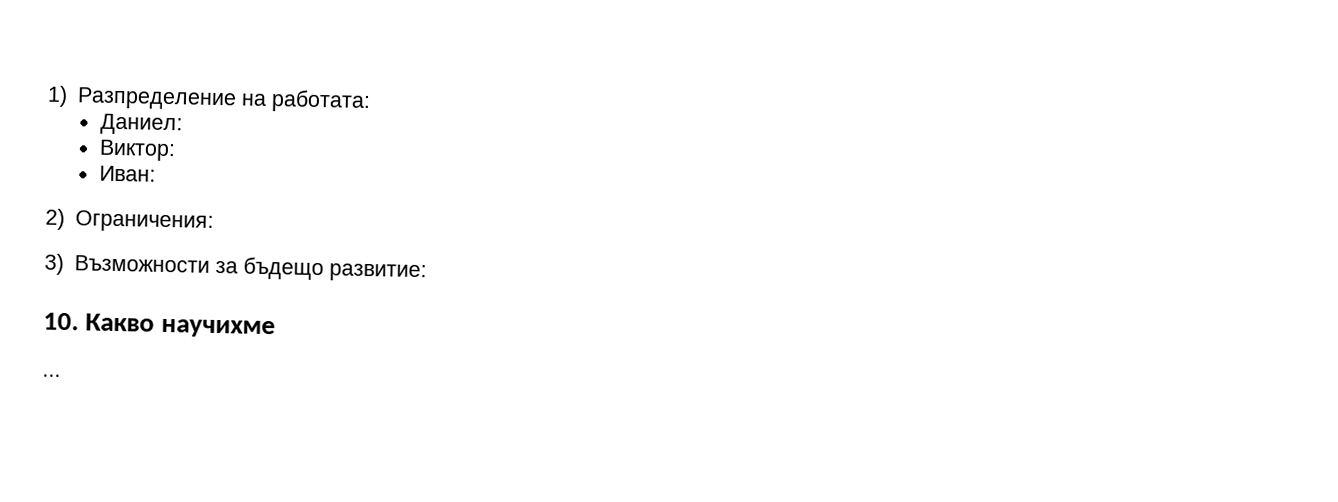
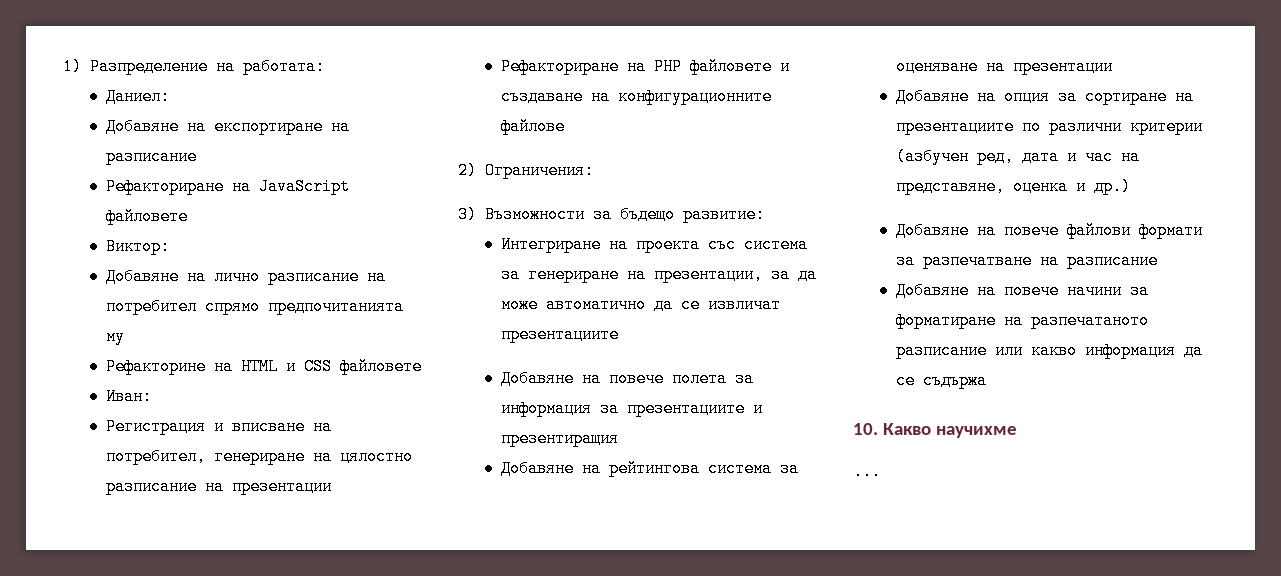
+ Добавяне на експортиране на разписание
+ Рефакториране на JavaScript файловете
  Виктор:
+ Добавяне на лично разписание на потребител спрямо предпочитанията му
+ Рефакторине на HTML и CSS файловете
  Иван:
+ Регистрация и вписване на потребител, генериране на цялостно разписание на презентации
+ Рефакториране на PHP файловете и създаване на конфигурационните файлове
+ Интегриране на проекта със система за генериране на презентации, за да може автоматично да се извличат презентациите
+ Добавяне на повече полета за информация за презентациите и презентиращия
+ Добавяне на рейтингова система за оценяване на презентации
+ Добавяне на опция за сортиране на презентациите по различни критерии (азбучен ред, дата и час на представяне, оценка и др.)
+ Добавяне на повече файлови формати за разпечатване на разписание
+ Добавяне на повече начини за форматиране на разпечатаното разписание или какво информация да се съдържа

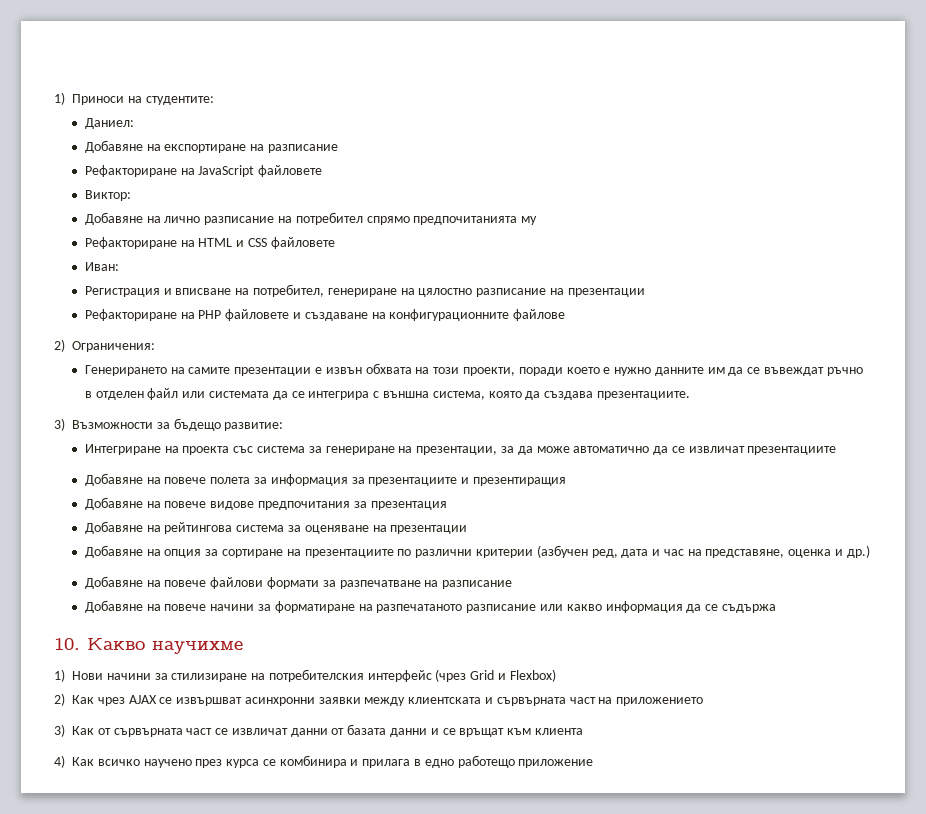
- 1) Разпределение на работата:
+ 1) Приноси на студентите:
- Рефакторине на HTML и CSS файловете
+ Рефакториране на HTML и CSS файловете
+ Генерирането на самите презентации е извън обхвата на този проекти, поради което е нужно данните им да се въвеждат ръчно в отделен файл или системата да се интегрира с външна система, която да създава презентациите.
+ Добавяне на повече видове предпочитания за презентация
- ...
+ 1) Нови начини за стилизиране на потребителския интерфейс (чрез Grid и Flexbox)
+ 2) Как чрез AJAX се извършват асинхронни заявки между клиентската и сървърната част на приложението
+ 3) Как от сървърната част се извличат данни от базата данни и се връщат към клиента
+ 4) Как всичко научено през курса се комбинира и прилага в едно работещо приложение

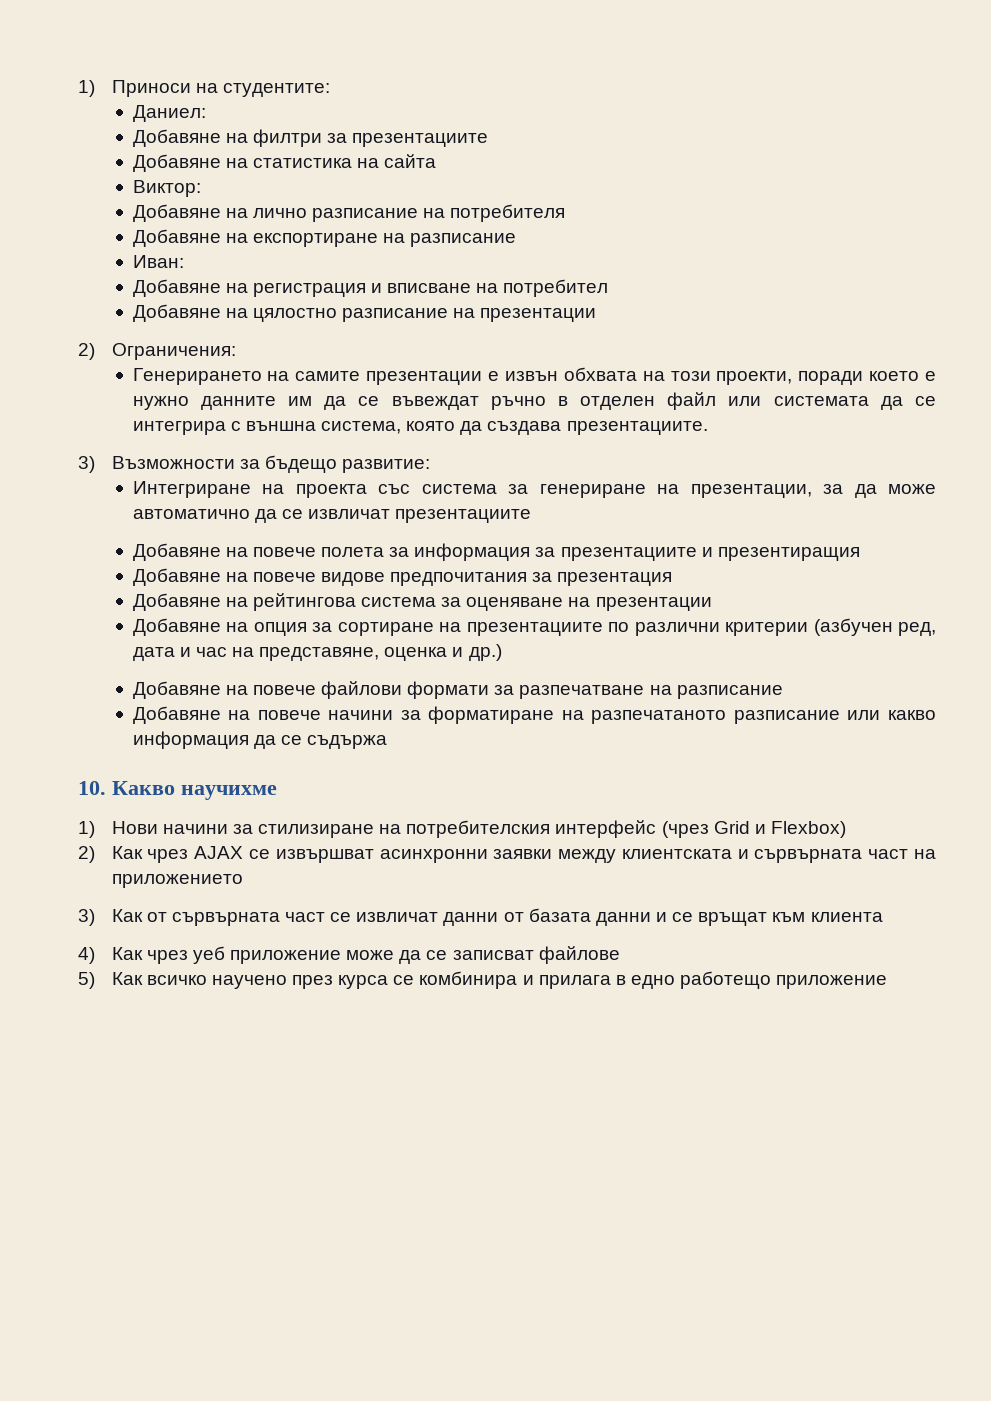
- Добавяне на експортиране на разписание
- Рефакториране на JavaScript файловете
+ Добавяне на филтри за презентациите
+ Добавяне на статистика на сайта
- Добавяне на лично разписание на потребител спрямо предпочитанията му
- Рефакториране на HTML и CSS файловете
+ Добавяне на лично разписание на потребителя
+ Добавяне на експортиране на разписание
  Иван:
- Регистрация и вписване на потребител, генериране на цялостно разписание на презентации
+ Добавяне на регистрация и вписване на потребител
+ Добавяне на цялостно разписание на презентации
- Рефакториране на PHP файловете и създаване на конфигурационните файлове
- 4) Как всичко научено през курса се комбинира и прилага в едно работещо приложение
+ 4) Как чрез уеб приложение може да се записват файлове
+ 5) Как всичко научено през курса се комбинира и прилага в едно работещо приложение

